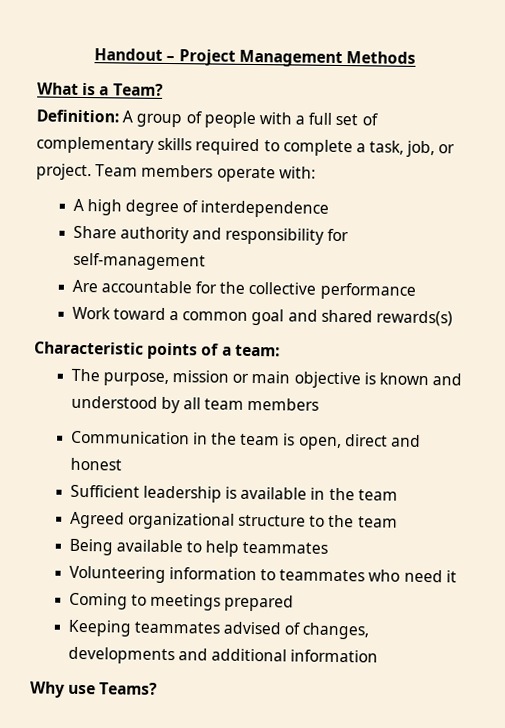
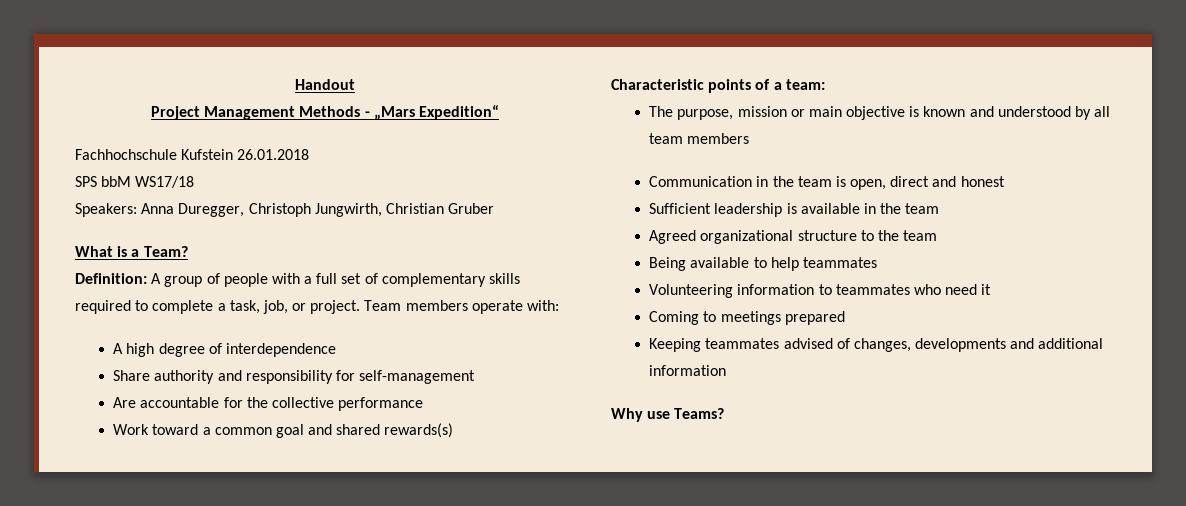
- Handout – Project Management Methods
+ Handout
+ Project Management Methods - „Mars Expedition“
+ Fachhochschule Kufstein 26.01.2018
+ SPS bbM WS17/18
+ Speakers: Anna Duregger, Christoph Jungwirth, Christian Gruber

